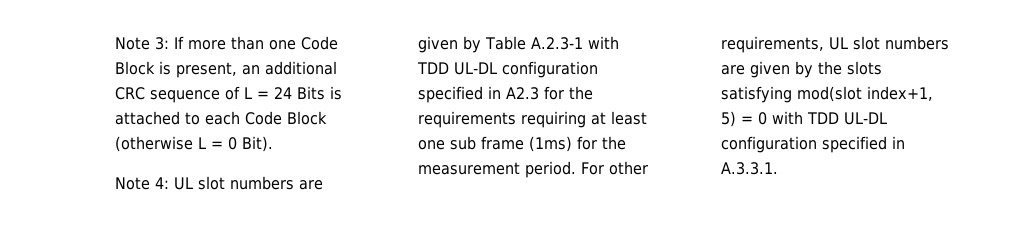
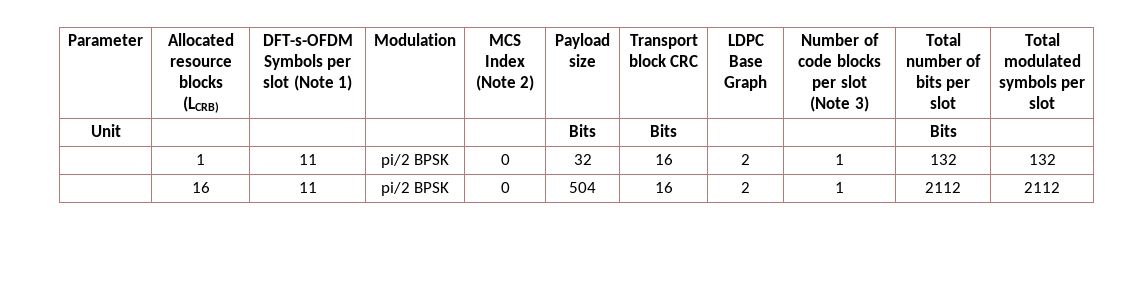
- Note 3: If more than one Code Block is present, an additional CRC sequence of L = 24 Bits is attached to each Code Block (otherwise L = 0 Bit).
- Note 4: UL slot numbers are given by Table A.2.3-1 with TDD UL-DL configuration specified in A2.3 for the requirements requiring at least one sub frame (1ms) for the measurement period. For other requirements, UL slot numbers are given by the slots satisfying mod(slot index+1, 5) = 0 with TDD UL-DL configuration specified in A.3.3.1.
+ Parameter | Allocated resource blocks (LCRB) | DFT-s-OFDM Symbols per slot (Note 1) | Modulation | MCS Index (Note 2) | Payload size | Transport block CRC | LDPC Base Graph | Number of code blocks per slot (Note 3) | Total number of bits per slot | Total modulated symbols per slot
+ Unit | | | | | Bits | Bits | | | Bits |
+ | 1 | 11 | pi/2 BPSK | 0 | 32 | 16 | 2 | 1 | 132 | 132
+ | 16 | 11 | pi/2 BPSK | 0 | 504 | 16 | 2 | 1 | 2112 | 2112

